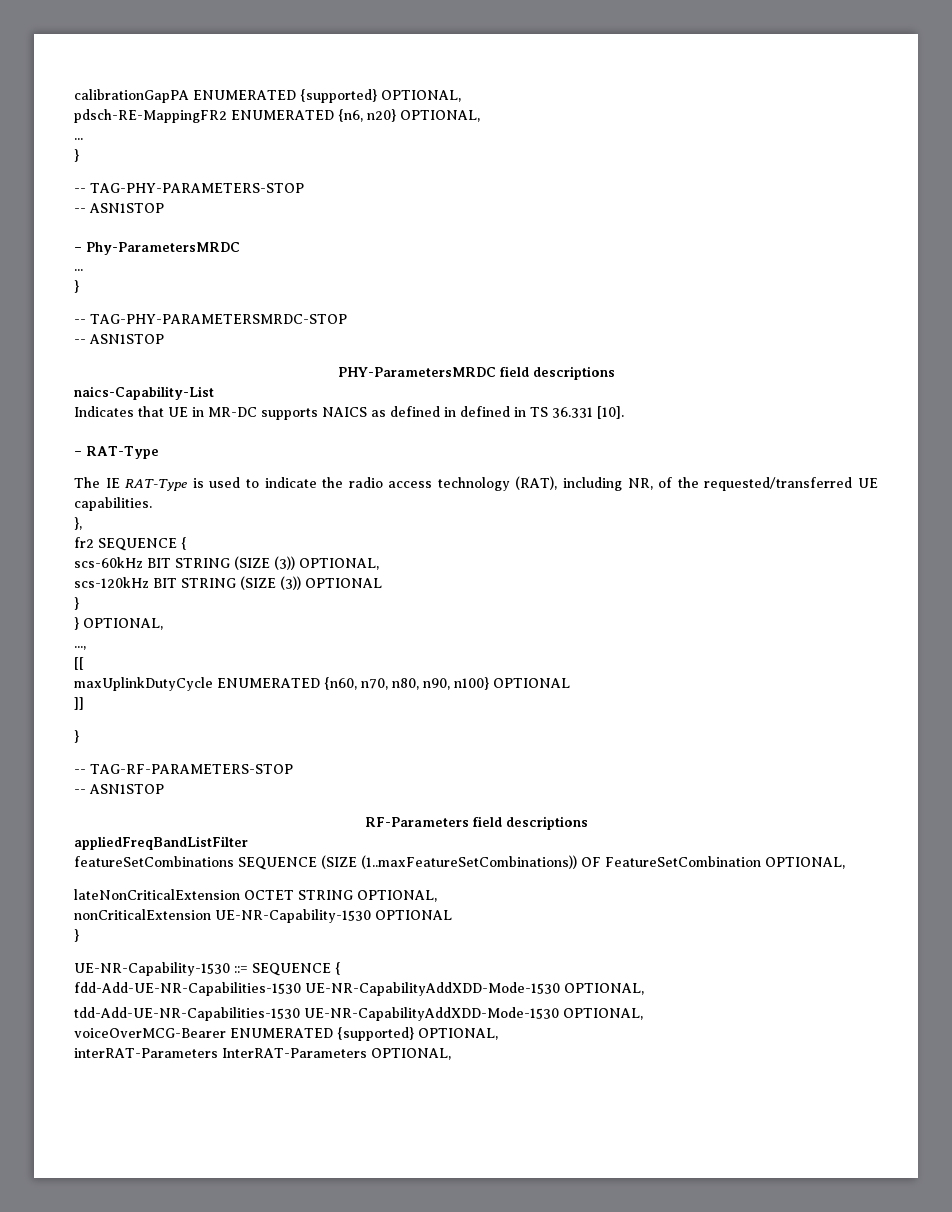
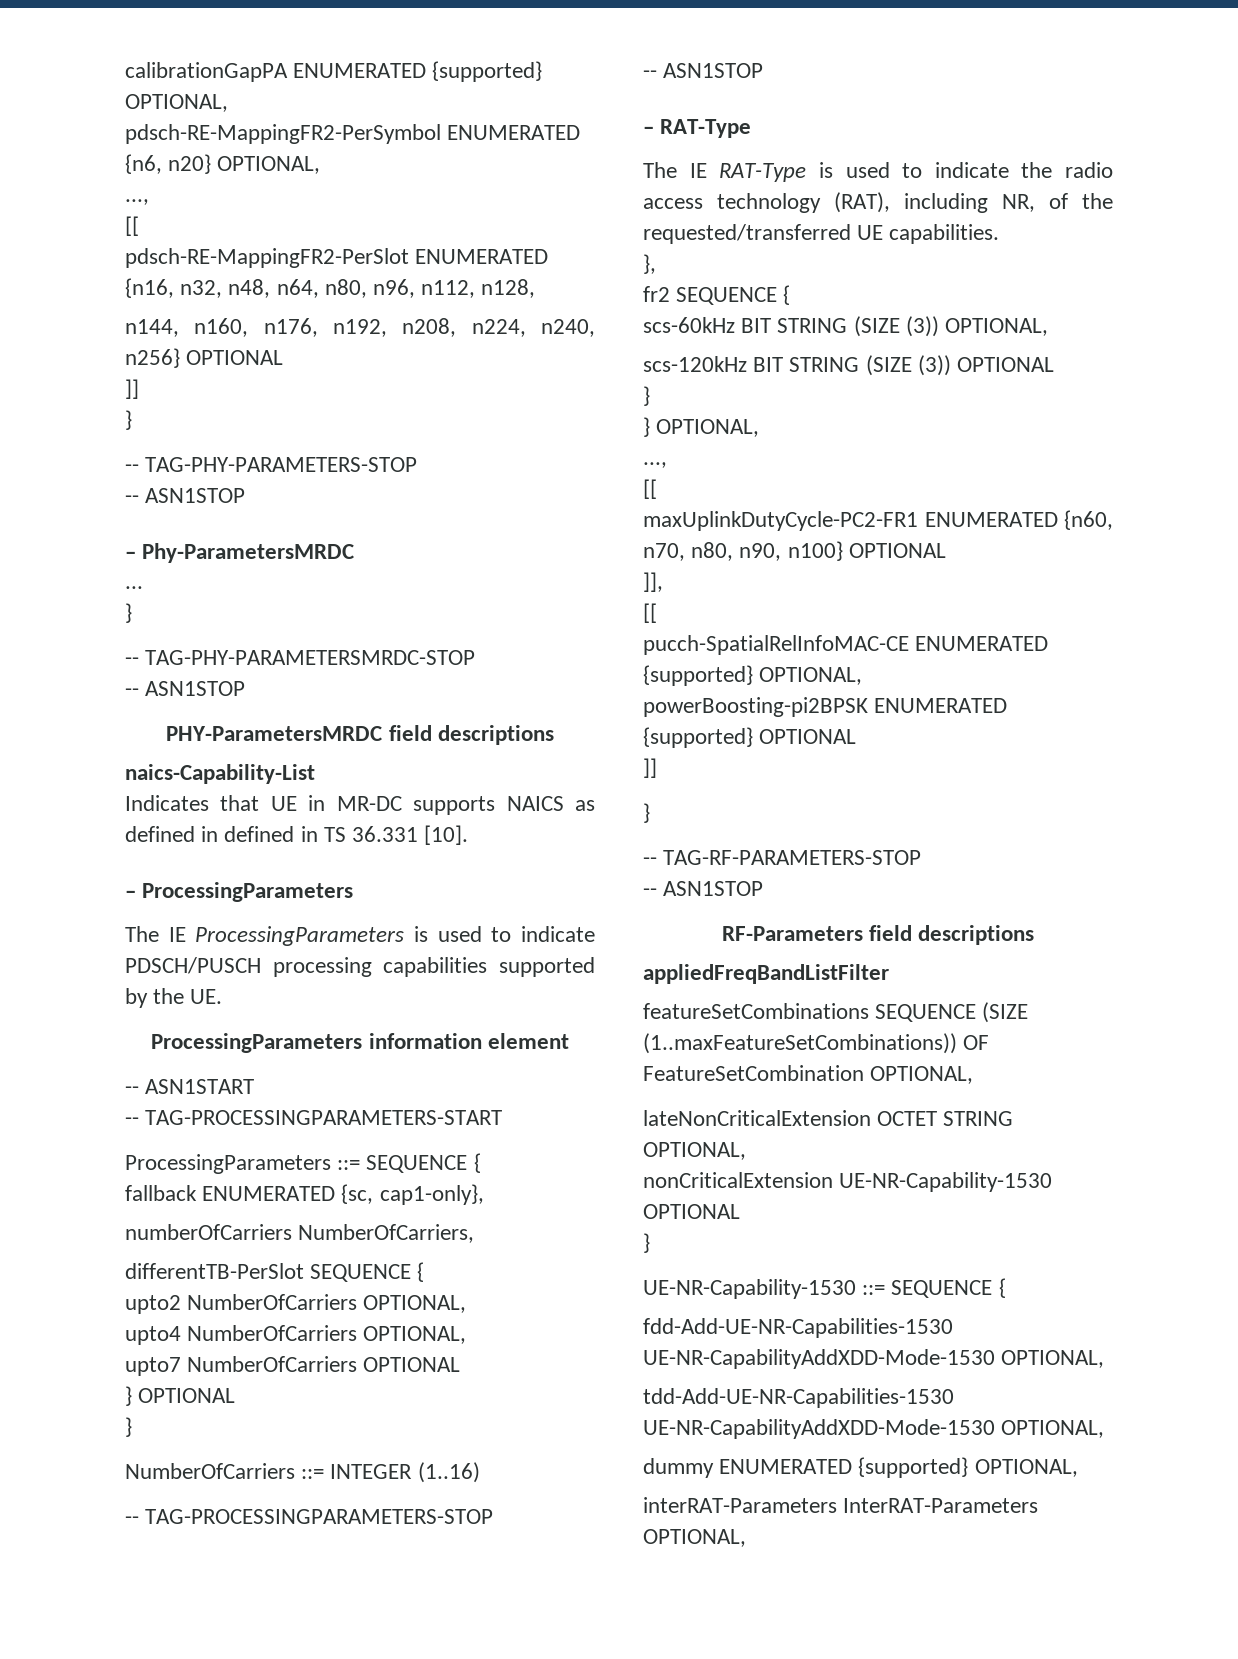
- pdsch-RE-MappingFR2 ENUMERATED {n6, n20} OPTIONAL,
- ...
+ pdsch-RE-MappingFR2-PerSymbol ENUMERATED {n6, n20} OPTIONAL,
+ ...,
+ [[
+ pdsch-RE-MappingFR2-PerSlot ENUMERATED {n16, n32, n48, n64, n80, n96, n112, n128,
+ n144, n160, n176, n192, n208, n224, n240, n256} OPTIONAL
+ ]]
+ – ProcessingParameters
+ The IE ProcessingParameters is used to indicate PDSCH/PUSCH processing capabilities supported by the UE.
+ ProcessingParameters information element
+ -- ASN1START
+ -- TAG-PROCESSINGPARAMETERS-START
+ ProcessingParameters ::= SEQUENCE {
+ fallback ENUMERATED {sc, cap1-only},
+ numberOfCarriers NumberOfCarriers,
+ differentTB-PerSlot SEQUENCE {
+ upto2 NumberOfCarriers OPTIONAL,
+ upto4 NumberOfCarriers OPTIONAL,
+ upto7 NumberOfCarriers OPTIONAL
+ } OPTIONAL
+ }
+ NumberOfCarriers ::= INTEGER (1..16)
+ -- TAG-PROCESSINGPARAMETERS-STOP
+ -- ASN1STOP
- maxUplinkDutyCycle ENUMERATED {n60, n70, n80, n90, n100} OPTIONAL
+ maxUplinkDutyCycle-PC2-FR1 ENUMERATED {n60, n70, n80, n90, n100} OPTIONAL
+ ]],
+ [[
+ pucch-SpatialRelInfoMAC-CE ENUMERATED {supported} OPTIONAL,
+ powerBoosting-pi2BPSK ENUMERATED {supported} OPTIONAL
- voiceOverMCG-Bearer ENUMERATED {supported} OPTIONAL,
+ dummy ENUMERATED {supported} OPTIONAL,

